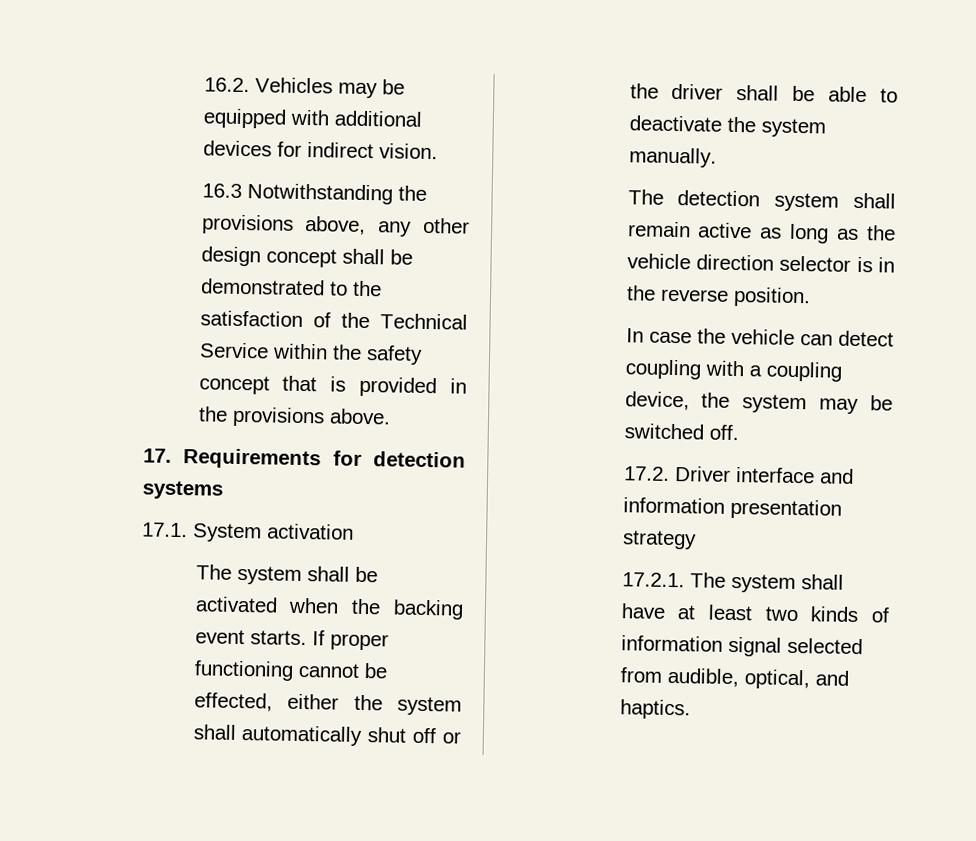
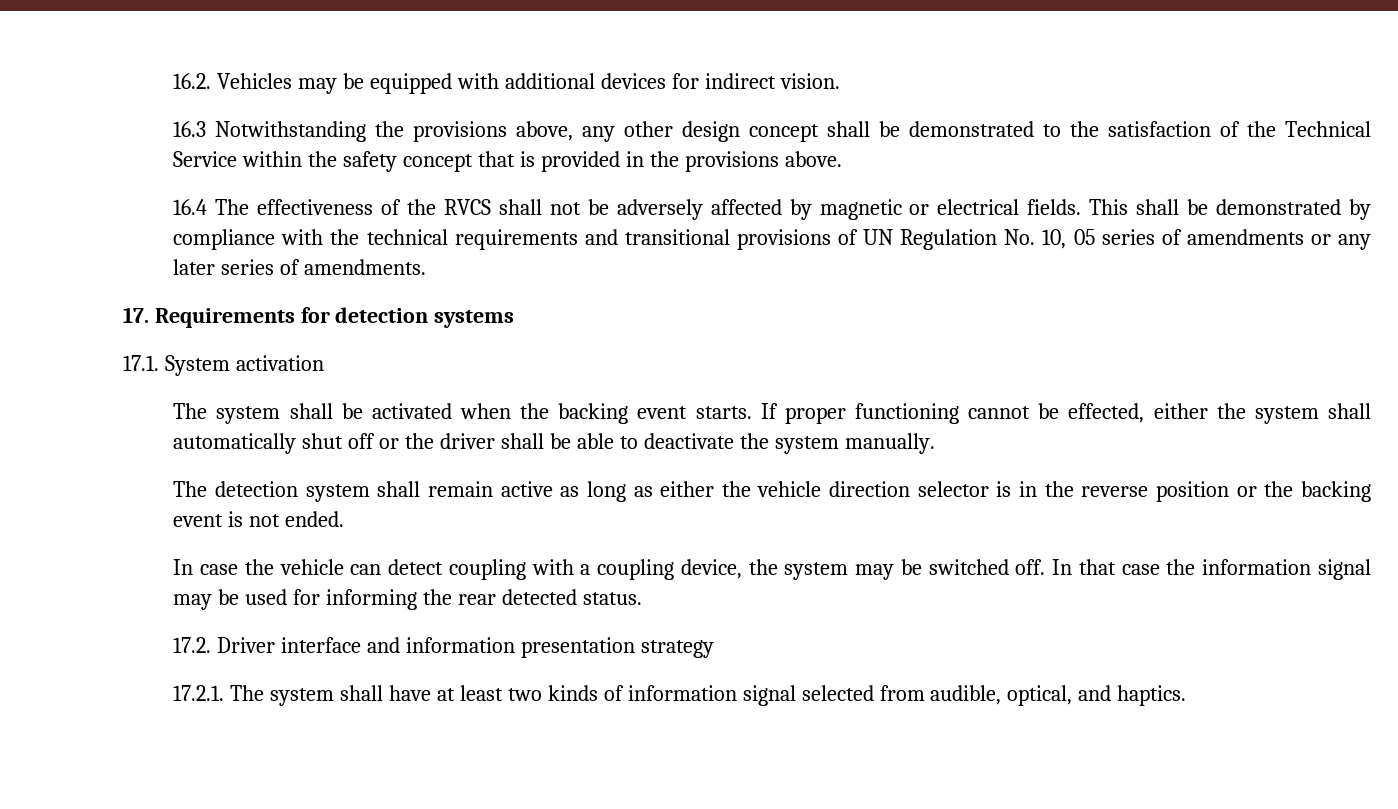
+ 16.4 The effectiveness of the RVCS shall not be adversely affected by magnetic or electrical fields. This shall be demonstrated by compliance with the technical requirements and transitional provisions of UN Regulation No. 10, 05 series of amendments or any later series of amendments.
- The detection system shall remain active as long as the vehicle direction selector is in the reverse position.
+ The detection system shall remain active as long as either the vehicle direction selector is in the reverse position or the backing event is not ended.
+ In that case the information signal may be used for informing the rear detected status.

